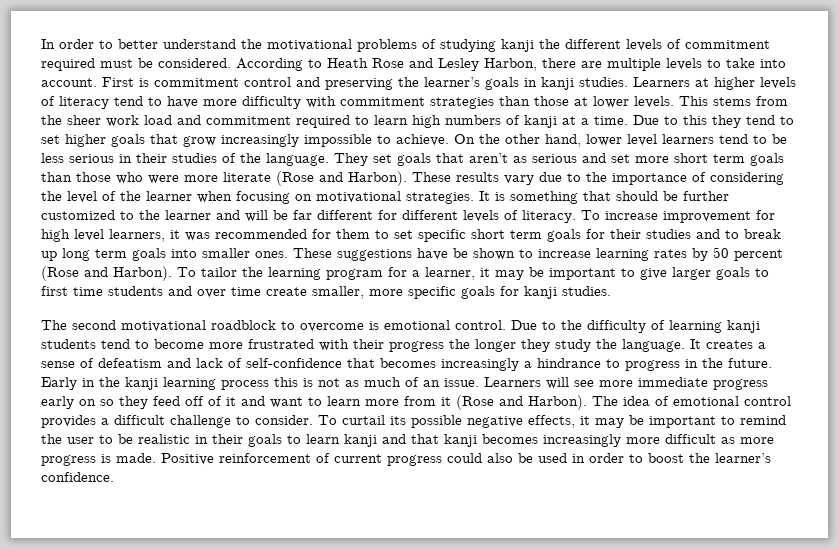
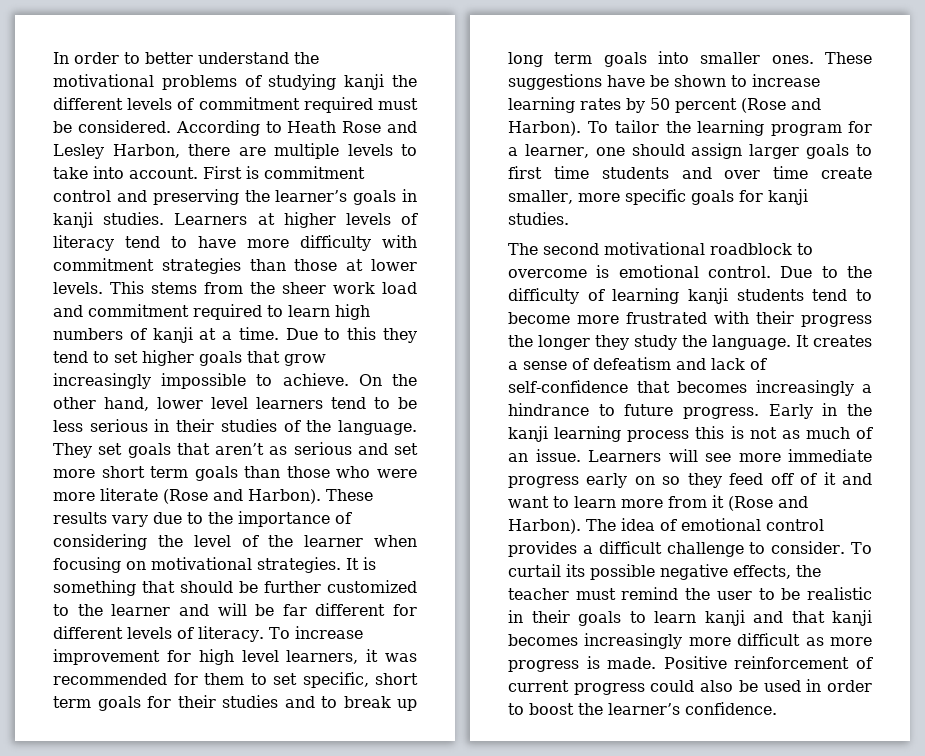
- To increase improvement for high level learners, it was recommended for them to set specific short term goals for their studies and to break up long term goals into smaller ones.
+ To increase improvement for high level learners, it was recommended for them to set specific, short term goals for their studies and to break up long term goals into smaller ones.
- To tailor the learning program for a learner, it may be important to give larger goals to first time students and over time create smaller, more specific goals for kanji studies.
+ To tailor the learning program for a learner, one should assign larger goals to first time students and over time create smaller, more specific goals for kanji studies.
- It creates a sense of defeatism and lack of self-confidence that becomes increasingly a hindrance to progress in the future.
+ It creates a sense of defeatism and lack of self-confidence that becomes increasingly a hindrance to future progress.
- To curtail its possible negative effects, it may be important to remind the user to be realistic in their goals to learn kanji and that kanji becomes increasingly more difficult as more progress is made.
+ To curtail its possible negative effects, the teacher must remind the user to be realistic in their goals to learn kanji and that kanji becomes increasingly more difficult as more progress is made.

